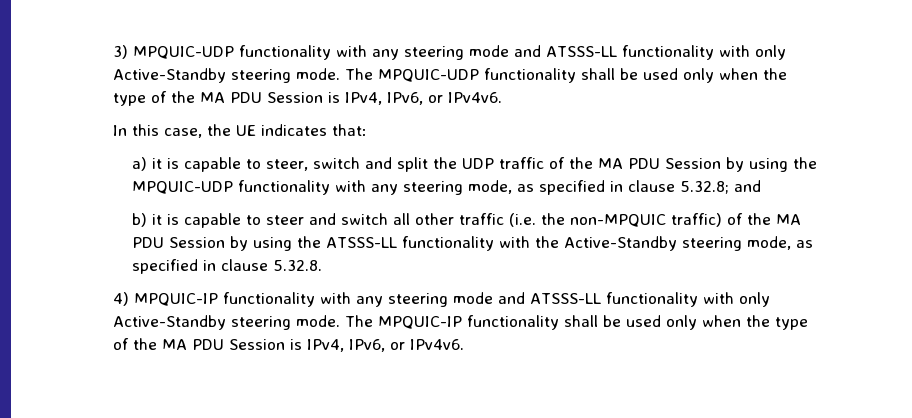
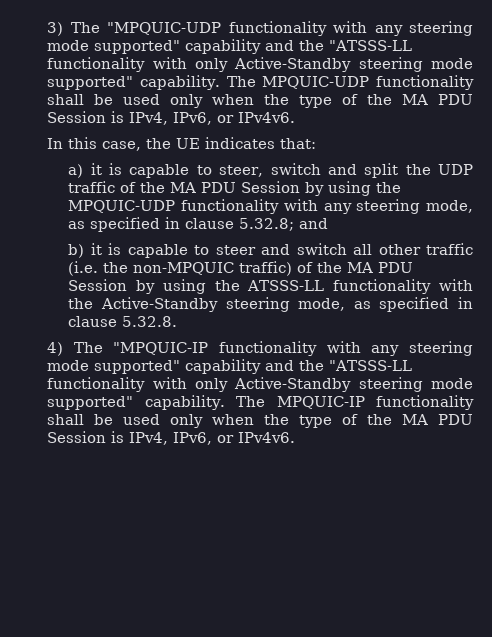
- 3) MPQUIC-UDP functionality with any steering mode and ATSSS-LL functionality with only Active-Standby steering mode.
+ 3) The "MPQUIC-UDP functionality with any steering mode supported" capability and the "ATSSS-LL functionality with only Active-Standby steering mode supported" capability.
- 4) MPQUIC-IP functionality with any steering mode and ATSSS-LL functionality with only Active-Standby steering mode.
+ 4) The "MPQUIC-IP functionality with any steering mode supported" capability and the "ATSSS-LL functionality with only Active-Standby steering mode supported" capability.

